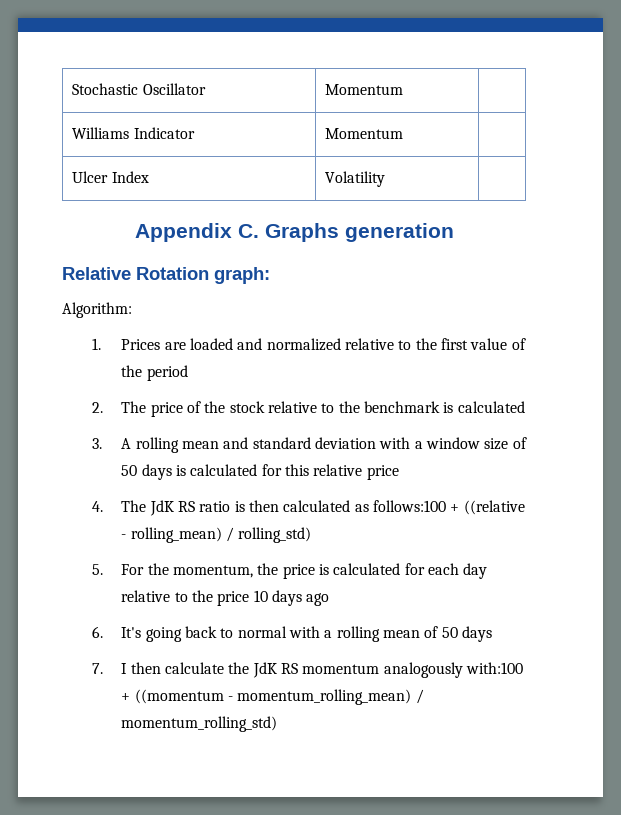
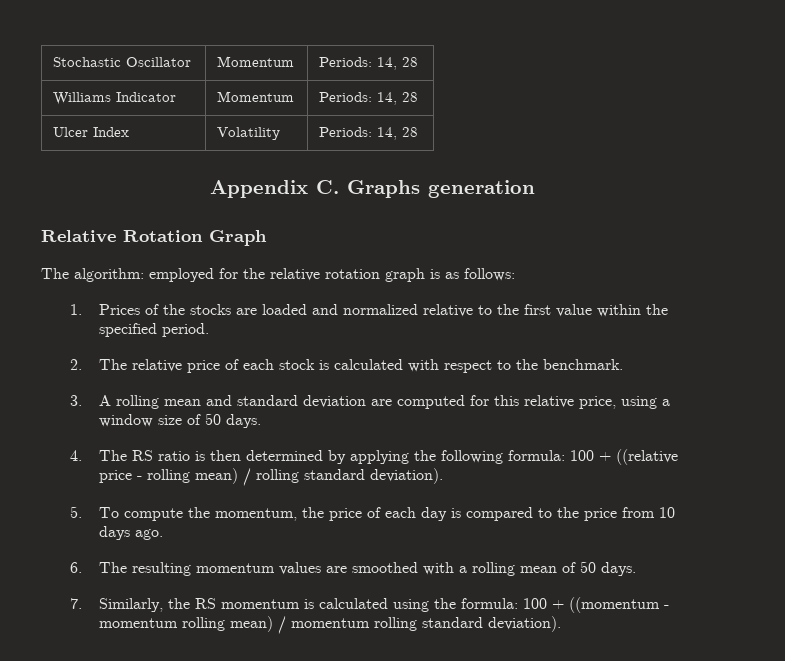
- Stochastic Oscillator | Momentum |
+ Stochastic Oscillator | Momentum | Periods: 14, 28
- Williams Indicator | Momentum |
+ Williams Indicator | Momentum | Periods: 14, 28
- Ulcer Index | Volatility |
+ Ulcer Index | Volatility | Periods: 14, 28
- Relative Rotation graph:
- Algorithm:
+ Relative Rotation Graph
+ The algorithm: employed for the relative rotation graph is as follows:
- 1. Prices are loaded and normalized relative to the first value of the period
+ 1. Prices of the stocks are loaded and normalized relative to the first value within the specified period.
- 2. The price of the stock relative to the benchmark is calculated
+ 2. The relative price of each stock is calculated with respect to the benchmark.
- 3. A rolling mean and standard deviation with a window size of 50 days is calculated for this relative price
+ 3. A rolling mean and standard deviation are computed for this relative price, using a window size of 50 days.
- 4. The JdK RS ratio is then calculated as follows:100 + ((relative - rolling_mean) / rolling_std)
+ 4. The RS ratio is then determined by applying the following formula: 100 + ((relative price - rolling mean) / rolling standard deviation).
- 5. For the momentum, the price is calculated for each day relative to the price 10 days ago
+ 5. To compute the momentum, the price of each day is compared to the price from 10 days ago.
- 6. It's going back to normal with a rolling mean of 50 days
+ 6. The resulting momentum values are smoothed with a rolling mean of 50 days.
- 7. I then calculate the JdK RS momentum analogously with:100 + ((momentum - momentum_rolling_mean) / momentum_rolling_std)
+ 7. Similarly, the RS momentum is calculated using the formula: 100 + ((momentum - momentum rolling mean) / momentum rolling standard deviation).

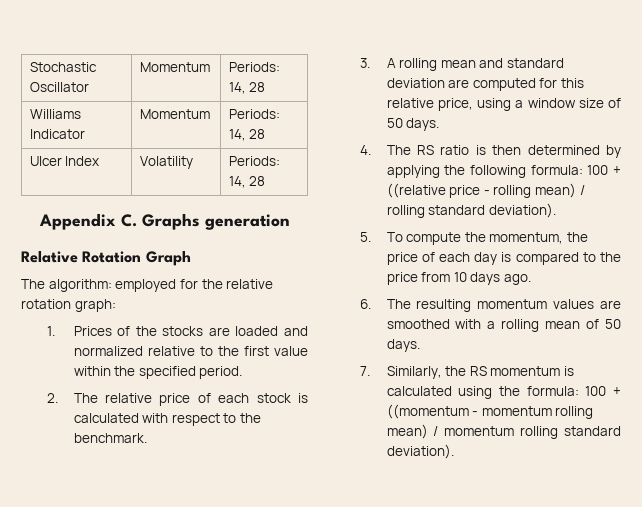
- The algorithm: employed for the relative rotation graph is as follows:
+ The algorithm: employed for the relative rotation graph:

